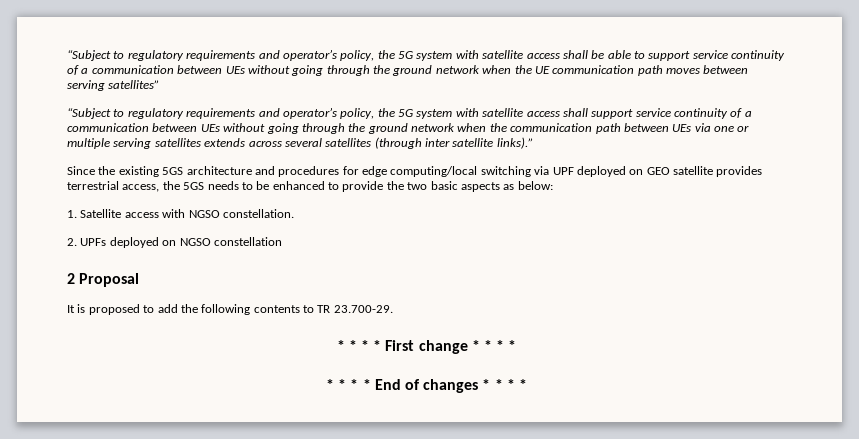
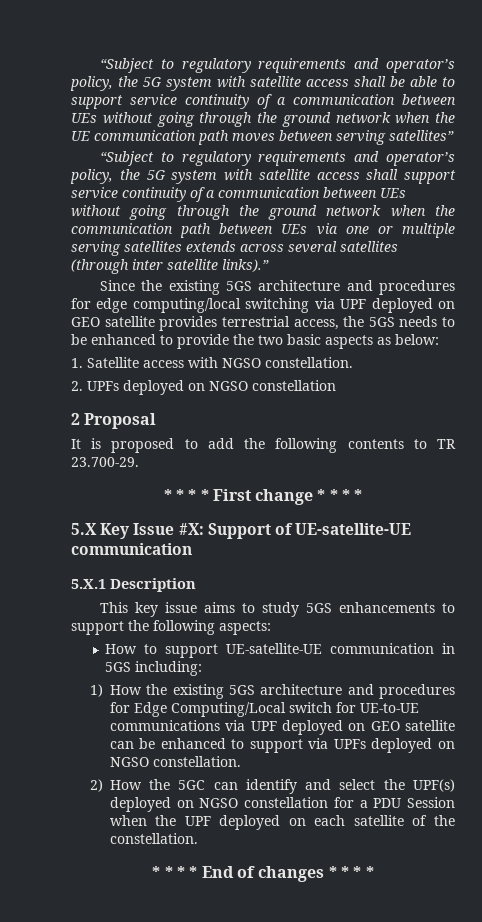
+ 5.X Key Issue #X: Support of UE-satellite-UE communication
+ 5.X.1 Description
+ This key issue aims to study 5GS enhancements to support the following aspects:
+ How to support UE-satellite-UE communication in 5GS including:
+ 1) How the existing 5GS architecture and procedures for Edge Computing/Local switch for UE-to-UE communications via UPF deployed on GEO satellite can be enhanced to support via UPFs deployed on NGSO constellation.
+ 2) How the 5GC can identify and select the UPF(s) deployed on NGSO constellation for a PDU Session when the UPF deployed on each satellite of the constellation.

